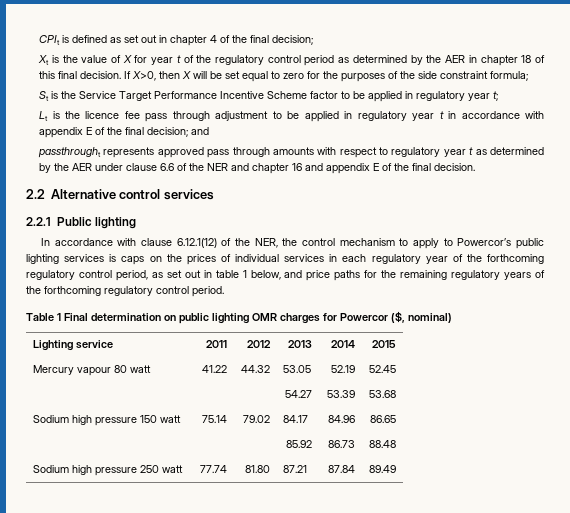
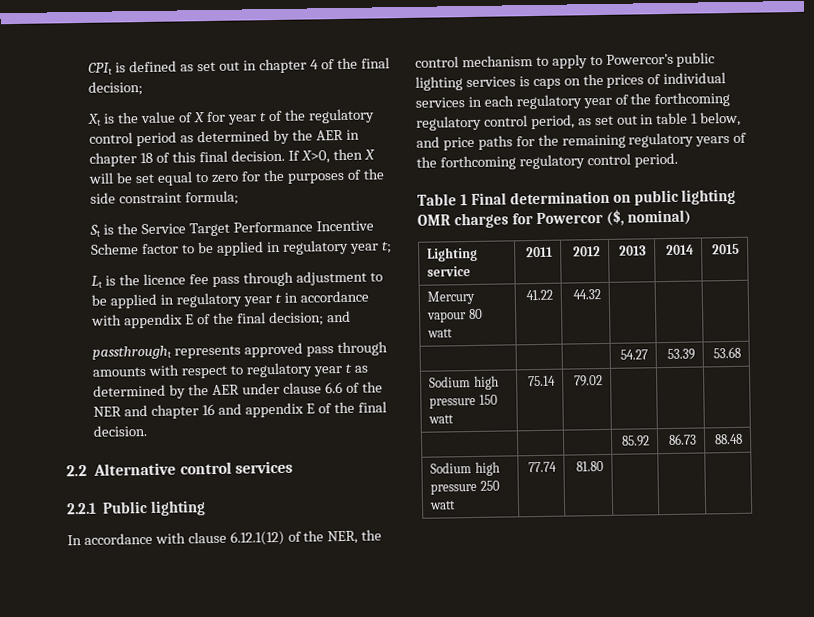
- Mercury vapour 80 watt | 41.22 | 44.32 | 53.05 | 52.19 | 52.45
+ Mercury vapour 80 watt | 41.22 | 44.32 | | |
- Sodium high pressure 150 watt | 75.14 | 79.02 | 84.17 | 84.96 | 86.65
+ Sodium high pressure 150 watt | 75.14 | 79.02 | | |
- Sodium high pressure 250 watt | 77.74 | 81.80 | 87.21 | 87.84 | 89.49
+ Sodium high pressure 250 watt | 77.74 | 81.80 | | |

